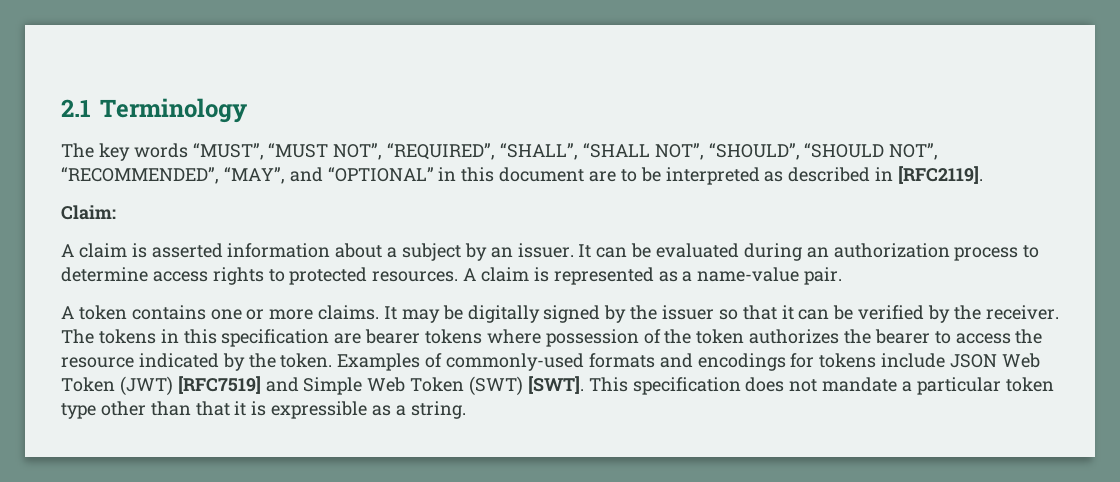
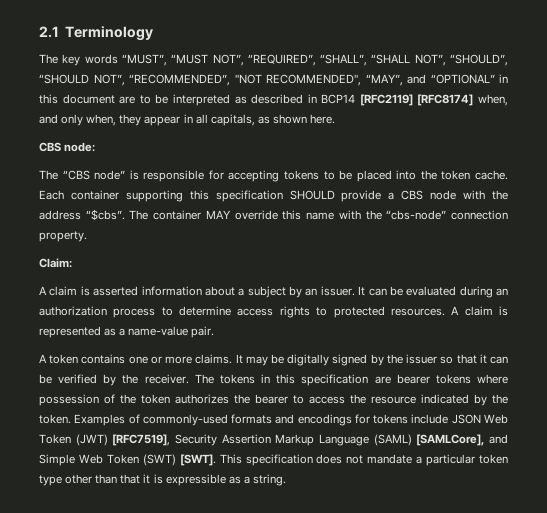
- The key words “MUST”, “MUST NOT”, “REQUIRED”, “SHALL”, “SHALL NOT”, “SHOULD”, “SHOULD NOT”, “RECOMMENDED”, “MAY”, and “OPTIONAL” in this document are to be interpreted as described in [RFC2119].
+ The key words “MUST”, “MUST NOT”, “REQUIRED”, “SHALL”, “SHALL NOT”, “SHOULD”, “SHOULD NOT”, “RECOMMENDED”, "NOT RECOMMENDED", “MAY”, and “OPTIONAL” in this document are to be interpreted as described in BCP14 [RFC2119] [RFC8174] when, and only when, they appear in all capitals, as shown here.
+ CBS node:
+ The “CBS node” is responsible for accepting tokens to be placed into the token cache. Each container supporting this specification SHOULD provide a CBS node with the address “$cbs”. The container MAY override this name with the “cbs-node” connection property.
- Examples of commonly-used formats and encodings for tokens include JSON Web Token (JWT) [RFC7519] and Simple Web Token (SWT) [SWT].
+ Examples of commonly-used formats and encodings for tokens include JSON Web Token (JWT) [RFC7519], Security Assertion Markup Language (SAML) [SAMLCore], and Simple Web Token (SWT) [SWT].

